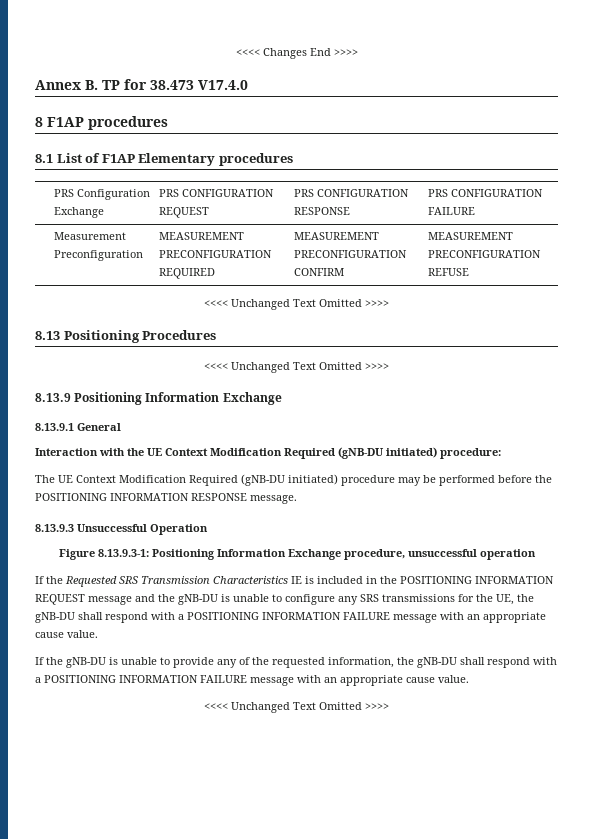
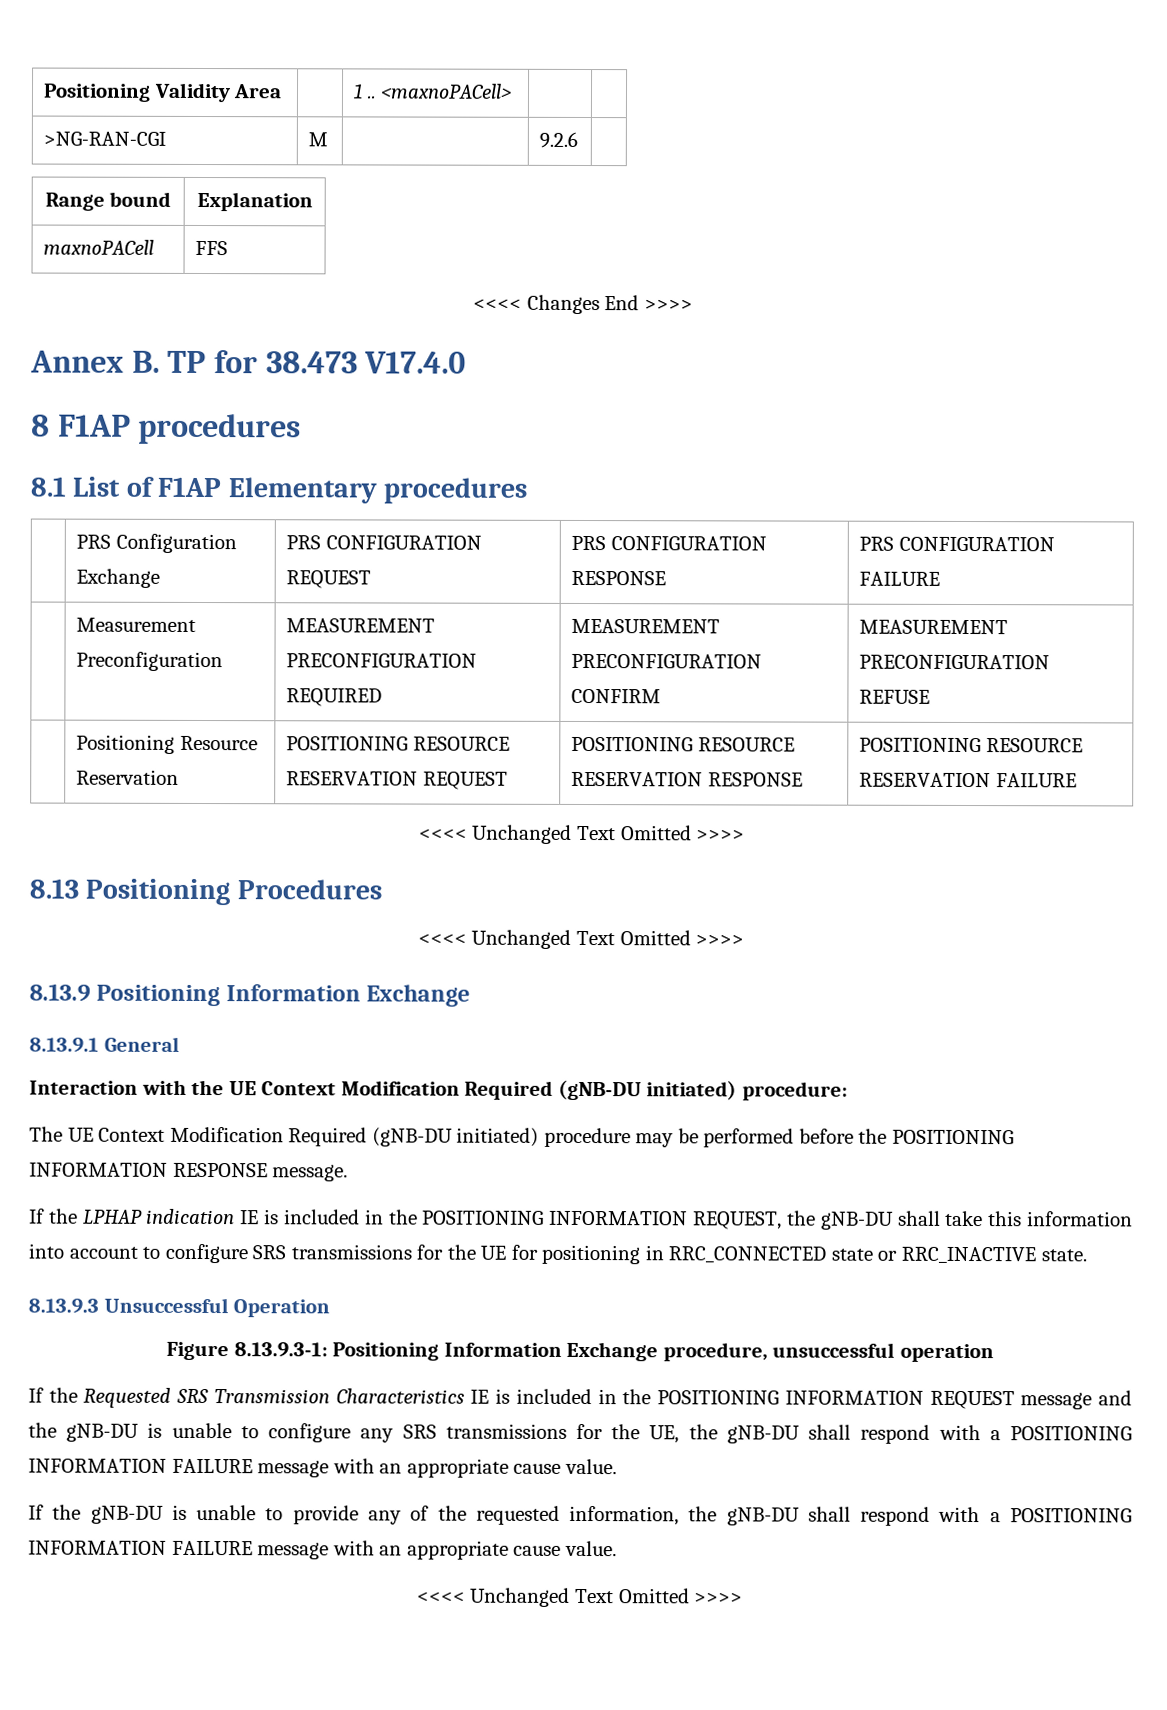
+ Positioning Validity Area | | 1 .. <maxnoPACell> | |
+ >NG-RAN-CGI | M | | 9.2.6 |
+ Range bound | Explanation
+ maxnoPACell | FFS
+ | Positioning Resource Reservation | POSITIONING RESOURCE RESERVATION REQUEST | POSITIONING RESOURCE RESERVATION RESPONSE | POSITIONING RESOURCE RESERVATION FAILURE
+ If the LPHAP indication IE is included in the POSITIONING INFORMATION REQUEST, the gNB-DU shall take this information into account to configure SRS transmissions for the UE for positioning in RRC_CONNECTED state or RRC_INACTIVE state.

